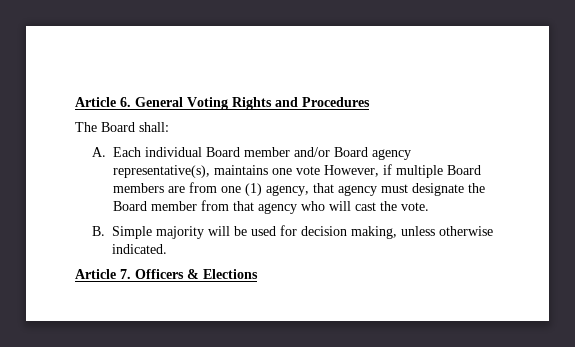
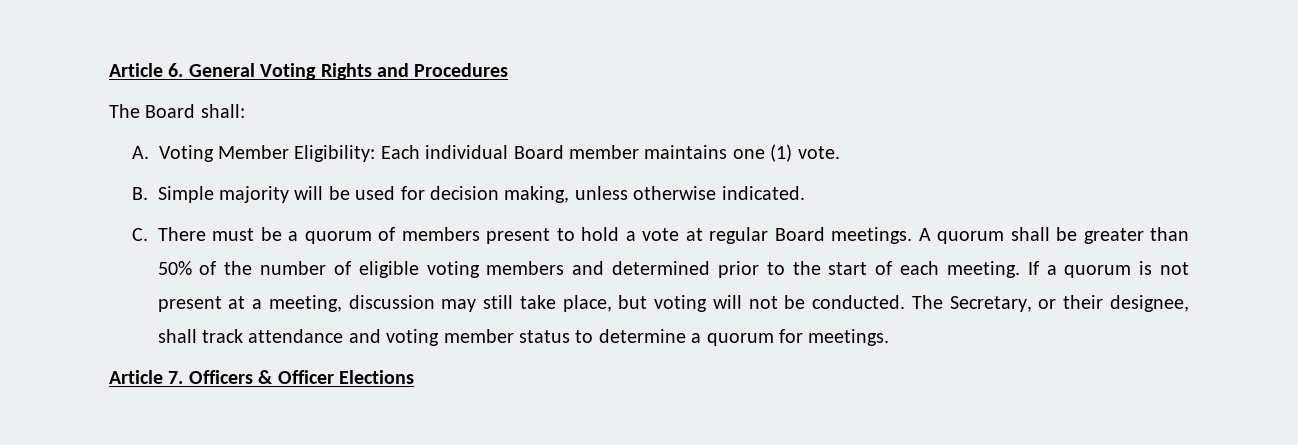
- A. Each individual Board member and/or Board agency representative(s), maintains one vote However, if multiple Board members are from one (1) agency, that agency must designate the Board member from that agency who will cast the vote.
+ A. Voting Member Eligibility: Each individual Board member maintains one (1) vote.
+ C. There must be a quorum of members present to hold a vote at regular Board meetings. A quorum shall be greater than 50% of the number of eligible voting members and determined prior to the start of each meeting. If a quorum is not present at a meeting, discussion may still take place, but voting will not be conducted. The Secretary, or their designee, shall track attendance and voting member status to determine a quorum for meetings.
- Article 7. Officers & Elections
+ Article 7. Officers & Officer Elections

